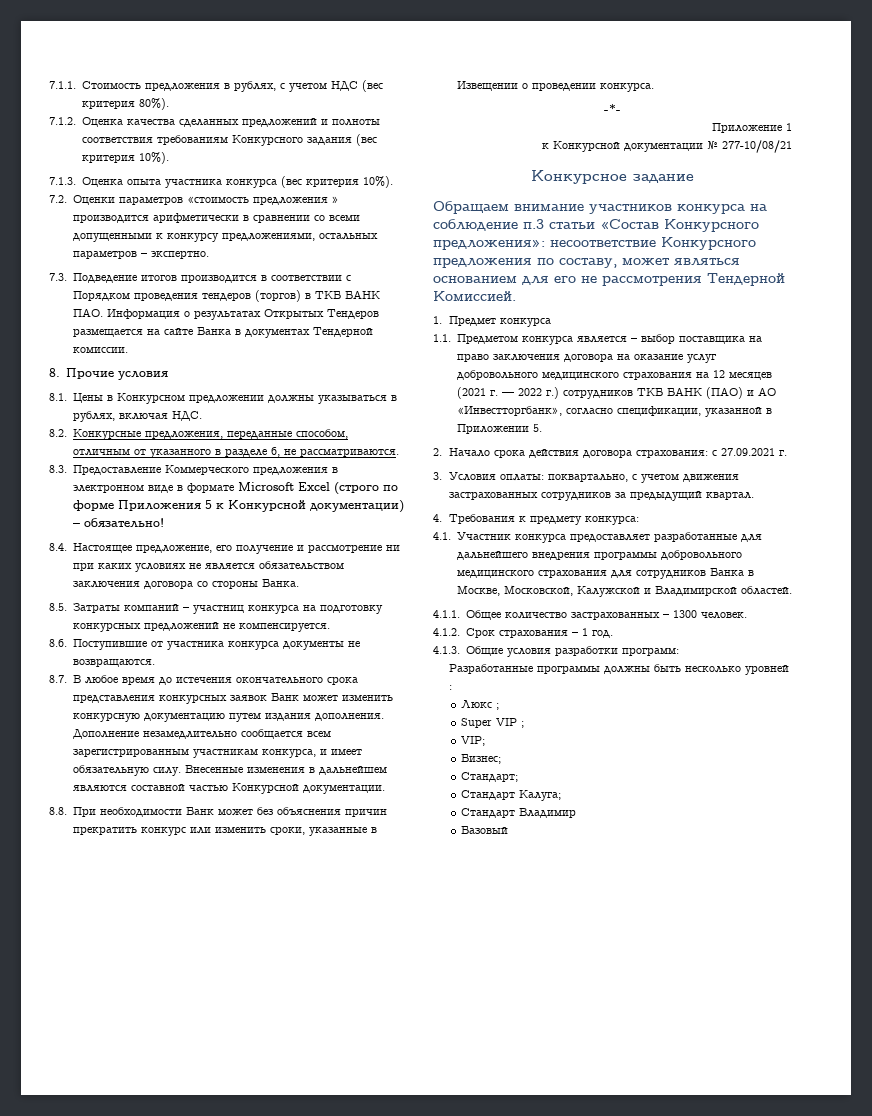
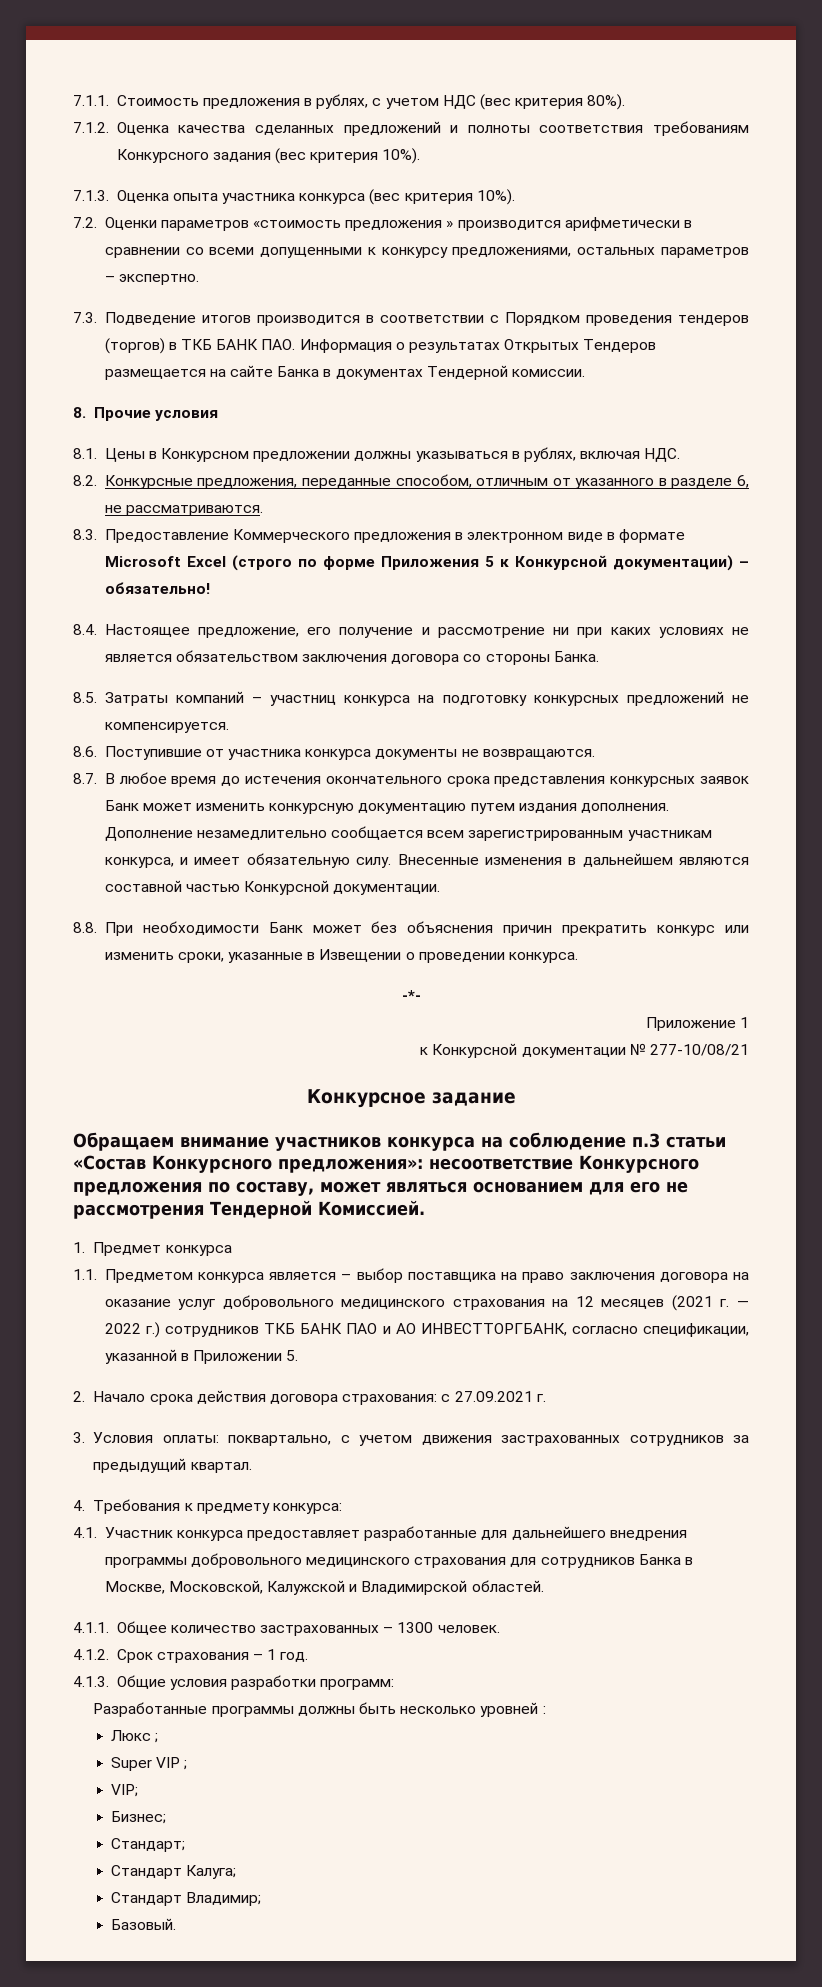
- 1.1. Предметом конкурса является – выбор поставщика на право заключения договора на оказание услуг добровольного медицинского страхования на 12 месяцев (2021 г. — 2022 г.) сотрудников ТКБ БАНК (ПАО) и АО «Инвестторгбанк», согласно спецификации, указанной в Приложении 5.
+ 1.1. Предметом конкурса является – выбор поставщика на право заключения договора на оказание услуг добровольного медицинского страхования на 12 месяцев (2021 г. — 2022 г.) сотрудников ТКБ БАНК ПАО и АО ИНВЕСТТОРГБАНК, согласно спецификации, указанной в Приложении 5.
- Стандарт Владимир
- Базовый
+ Стандарт Владимир;
+ Базовый.

